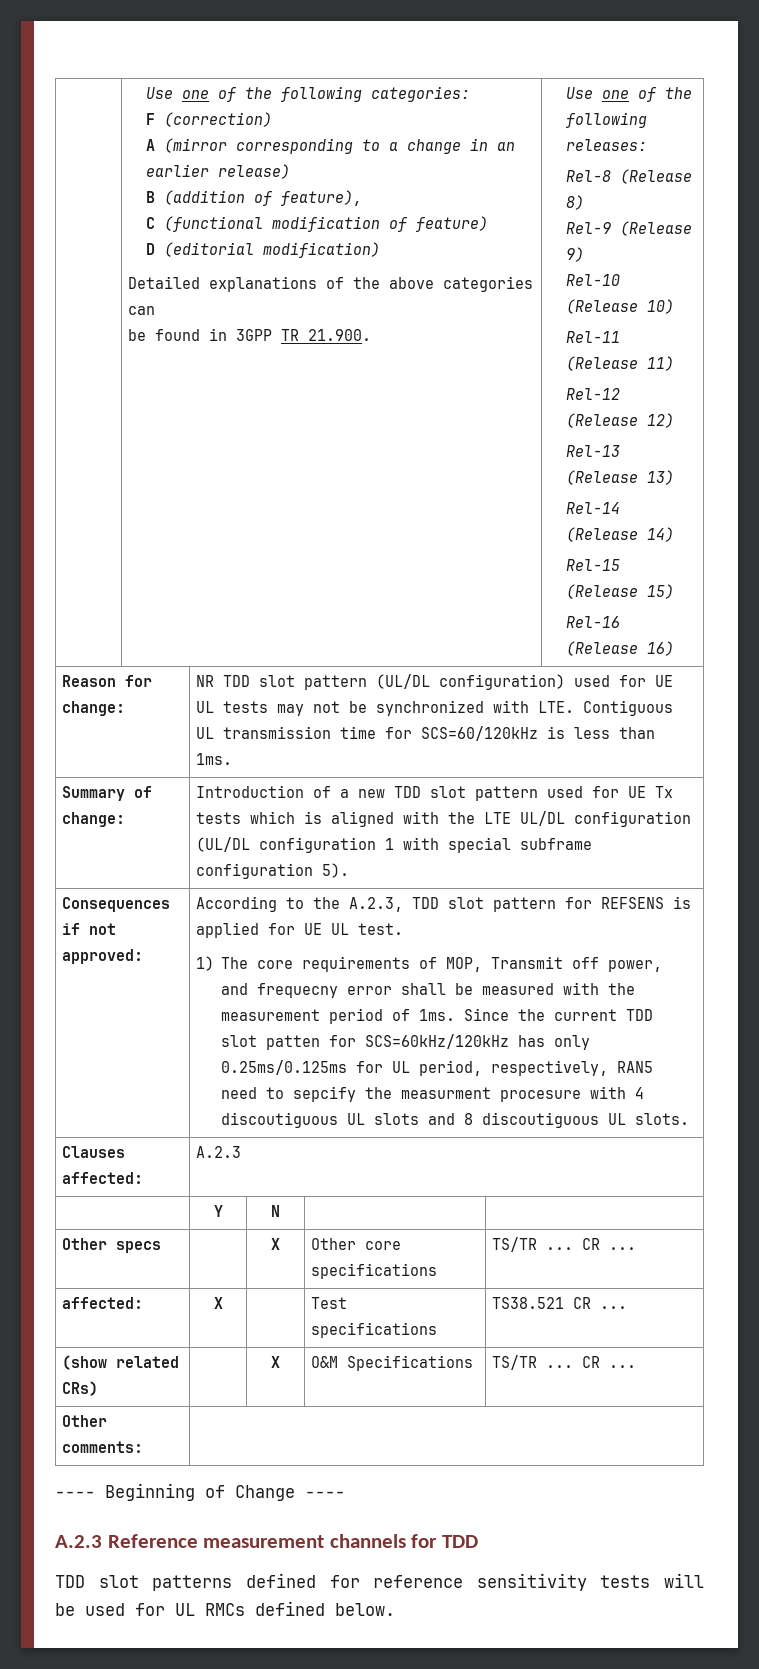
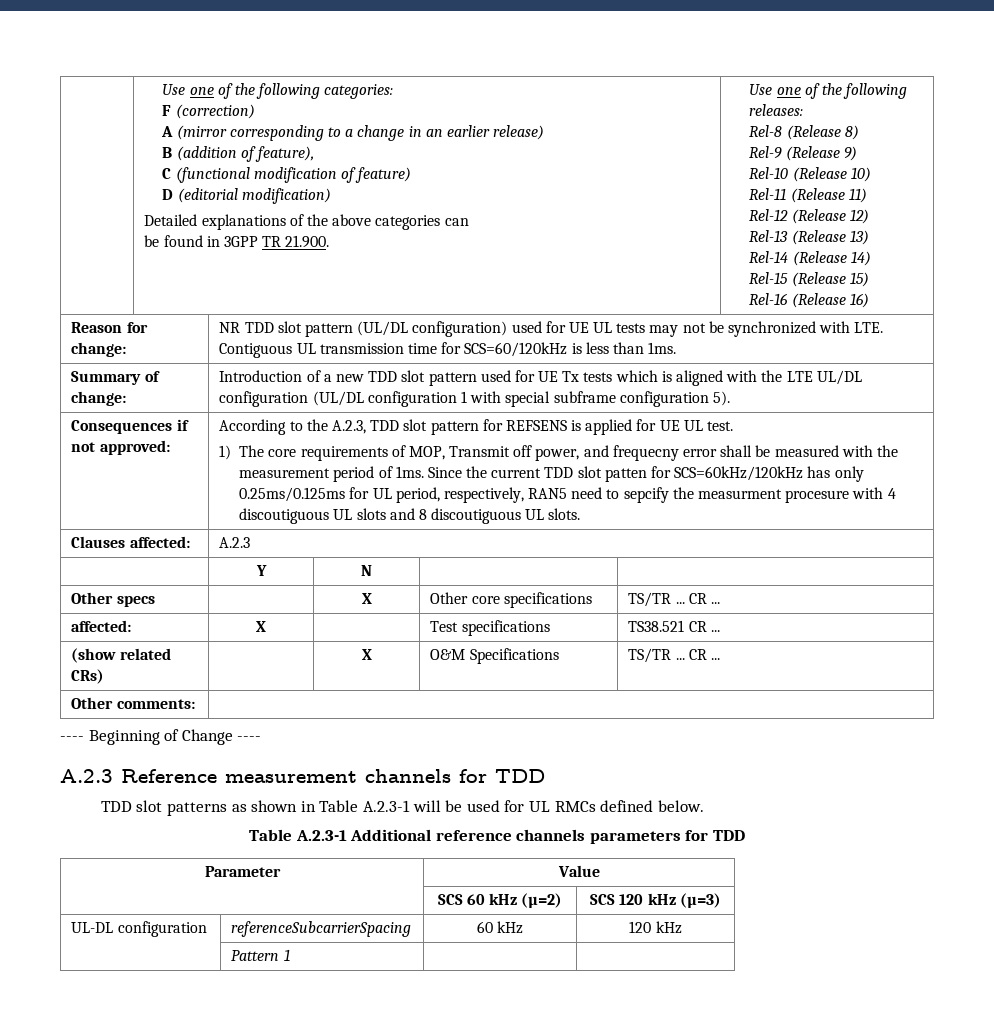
- TDD slot patterns defined for reference sensitivity tests will be used for UL RMCs defined below.
+ TDD slot patterns as shown in Table A.2.3-1 will be used for UL RMCs defined below.
+ Table A.2.3-1 Additional reference channels parameters for TDD
+ Parameter | Value
+ | SCS 60 kHz (µ=2) | SCS 120 kHz (µ=3)
+ UL-DL configuration | referenceSubcarrierSpacing | 60 kHz | 120 kHz
+ | Pattern 1 | |

